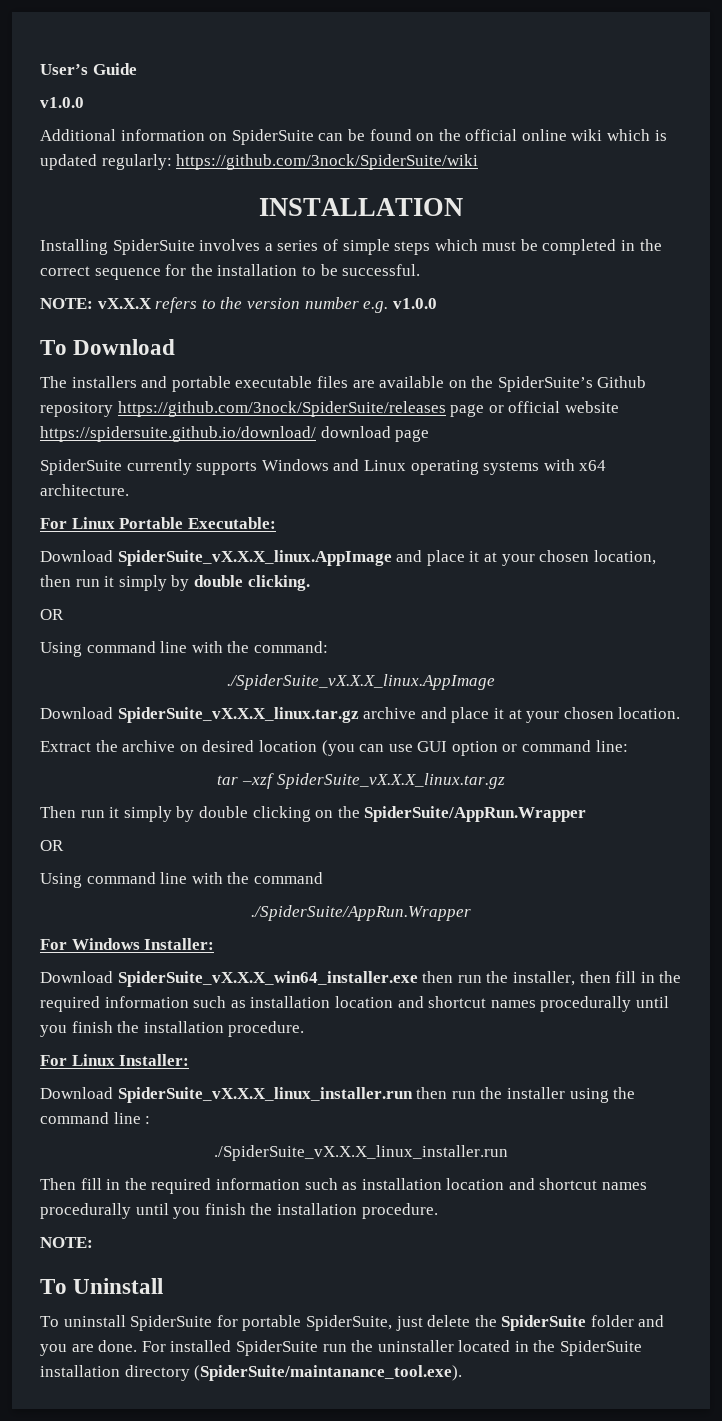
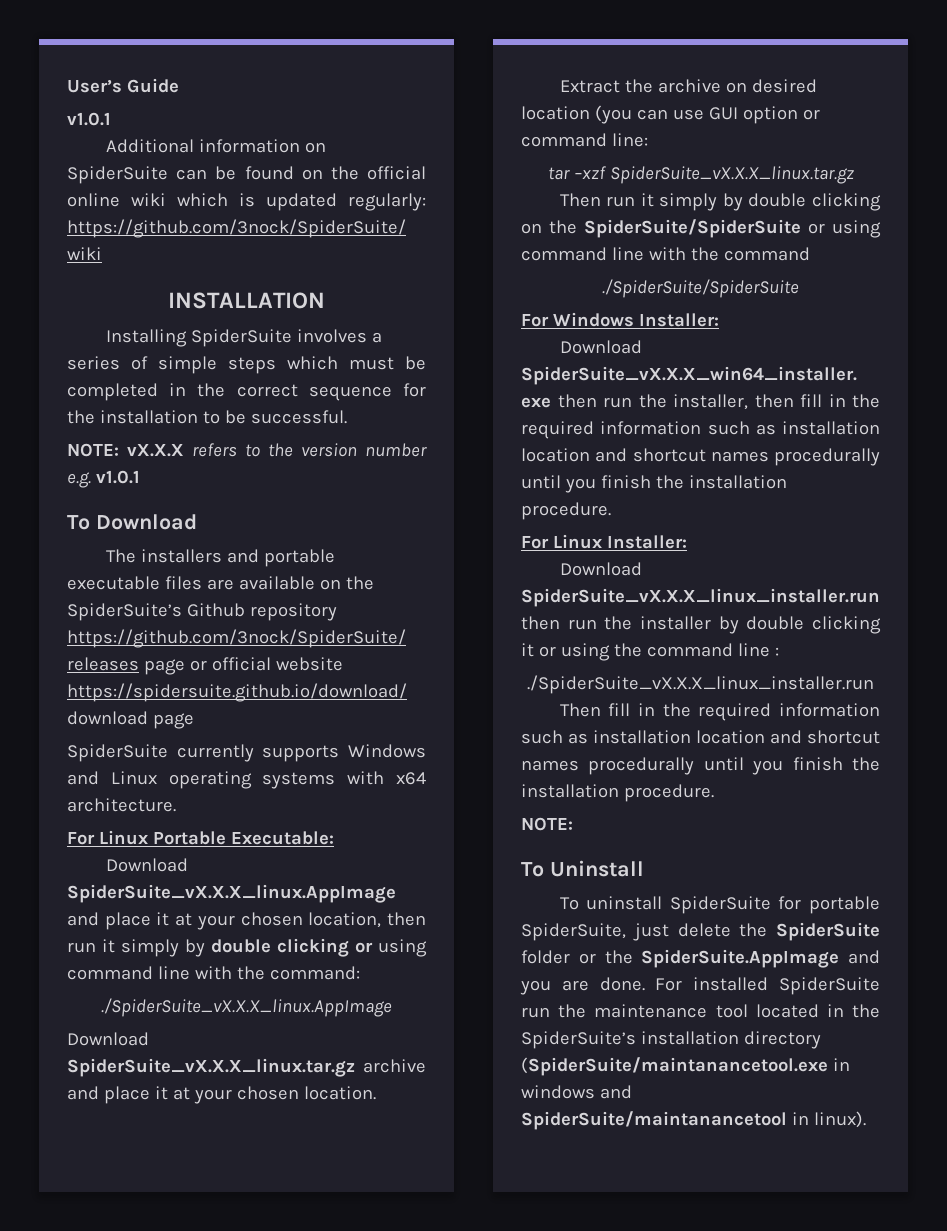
  User’s Guide
- v1.0.0
+ v1.0.1
- NOTE: vX.X.X refers to the version number e.g. v1.0.0
+ NOTE: vX.X.X refers to the version number e.g. v1.0.1
- Download SpiderSuite_vX.X.X_linux.AppImage and place it at your chosen location, then run it simply by double clicking.
- OR
- Using command line with the command:
+ Download SpiderSuite_vX.X.X_linux.AppImage and place it at your chosen location, then run it simply by double clicking or using command line with the command:
- Then run it simply by double clicking on the SpiderSuite/AppRun.Wrapper
- OR
- Using command line with the command
+ Then run it simply by double clicking on the SpiderSuite/SpiderSuite or using command line with the command
- ./SpiderSuite/AppRun.Wrapper
+ ./SpiderSuite/SpiderSuite
- Download SpiderSuite_vX.X.X_linux_installer.run then run the installer using the command line :
+ Download SpiderSuite_vX.X.X_linux_installer.run then run the installer by double clicking it or using the command line :
- To uninstall SpiderSuite for portable SpiderSuite, just delete the SpiderSuite folder and you are done.
+ To uninstall SpiderSuite for portable SpiderSuite, just delete the SpiderSuite folder or the SpiderSuite.AppImage and you are done.
- For installed SpiderSuite run the uninstaller located in the SpiderSuite installation directory (SpiderSuite/maintanance_tool.exe).
+ For installed SpiderSuite run the maintenance tool located in the SpiderSuite’s installation directory (SpiderSuite/maintanancetool.exe in windows and SpiderSuite/maintanancetool in linux).

